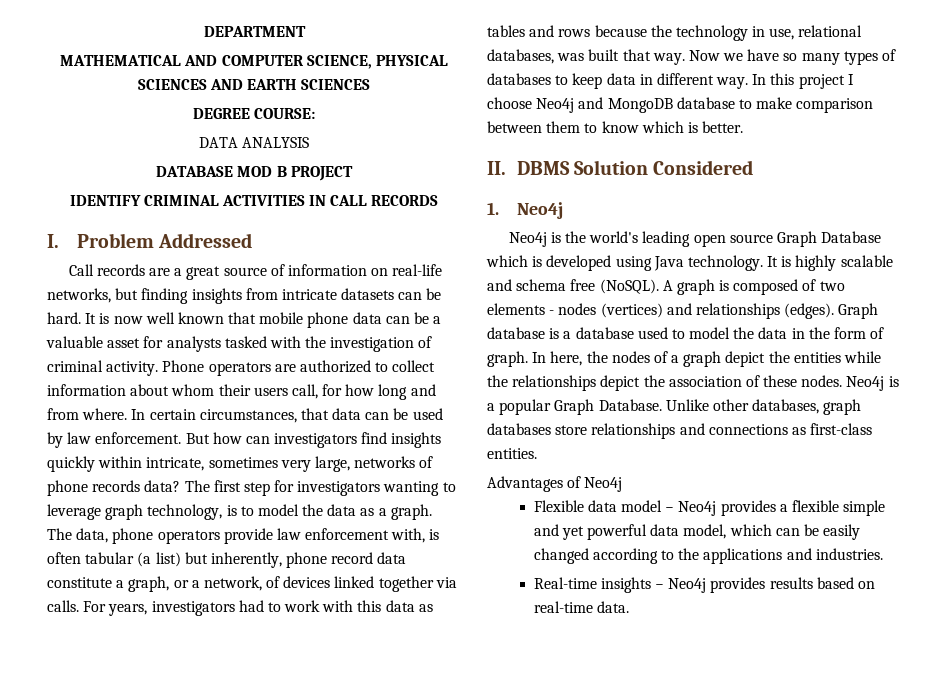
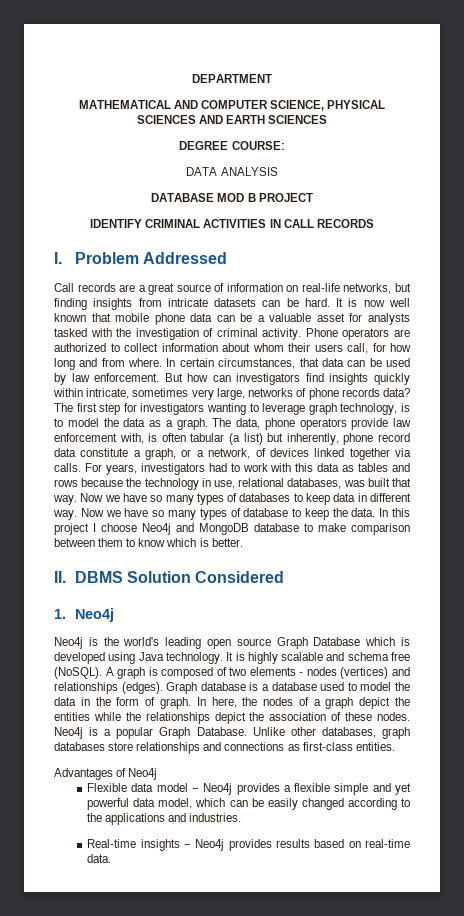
+ Now we have so many types of database to keep the data.

